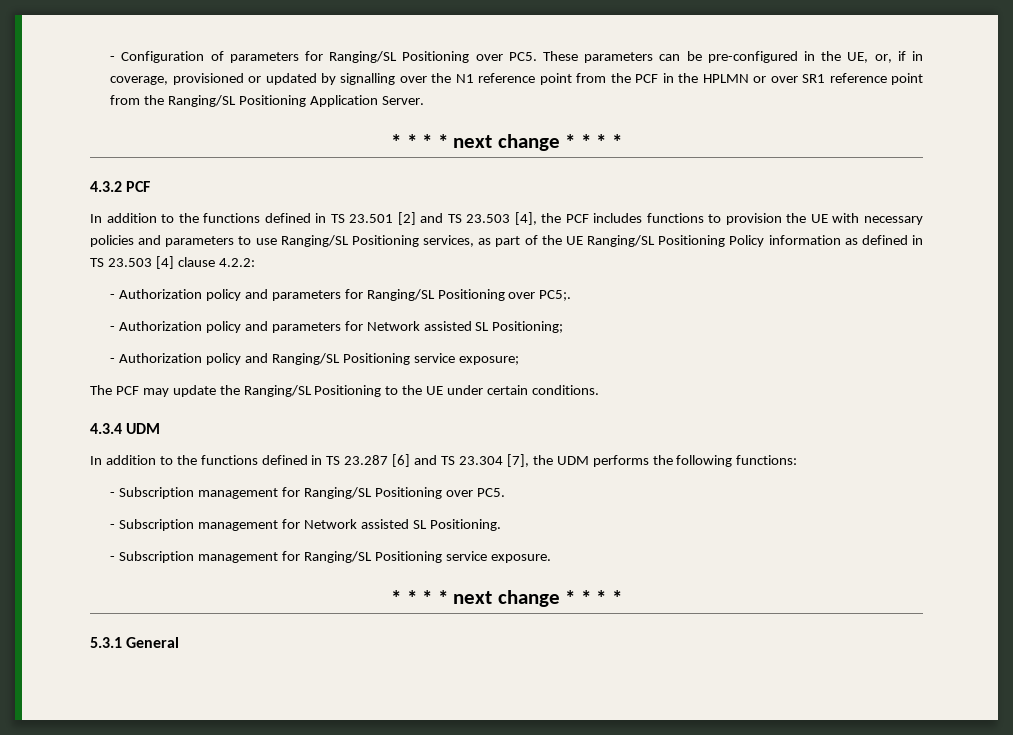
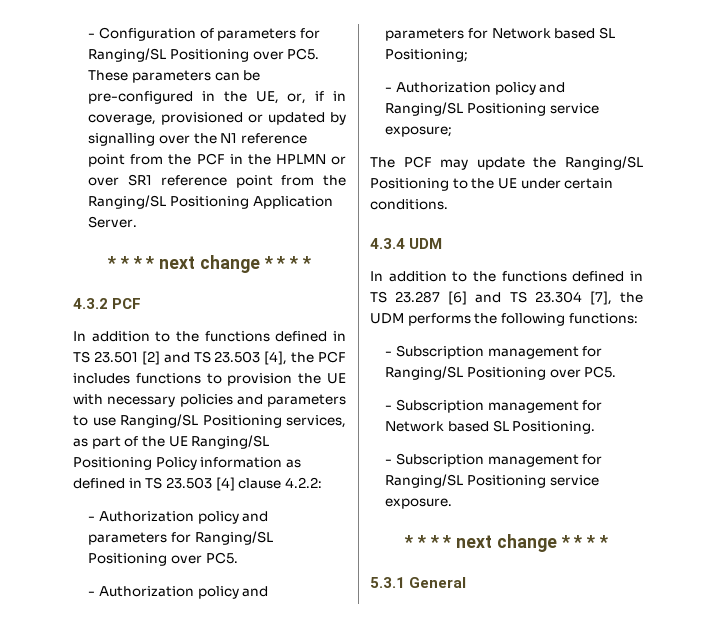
- - Authorization policy and parameters for Ranging/SL Positioning over PC5;.
+ - Authorization policy and parameters for Ranging/SL Positioning over PC5.
- - Authorization policy and parameters for Network assisted SL Positioning;
+ - Authorization policy and parameters for Network based SL Positioning;
- - Subscription management for Network assisted SL Positioning.
+ - Subscription management for Network based SL Positioning.

